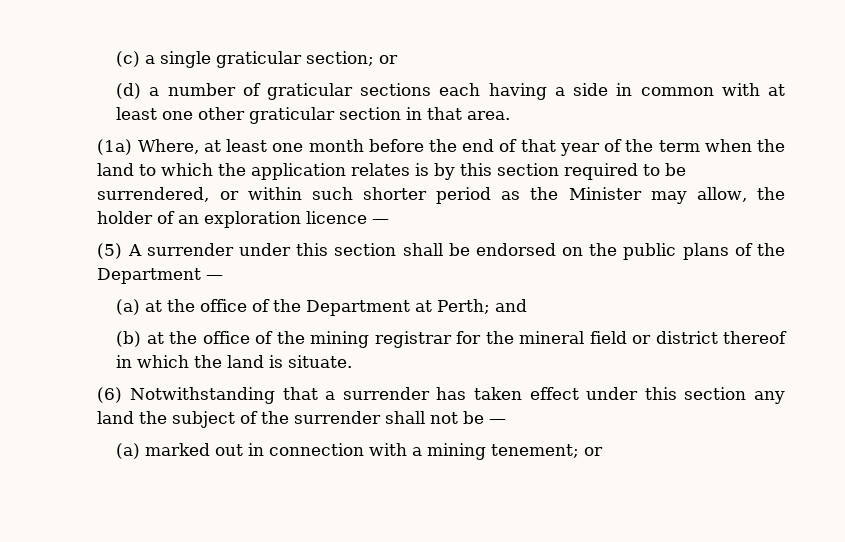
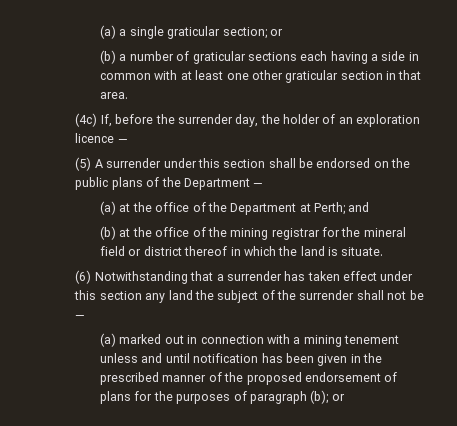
- (c) a single graticular section; or
+ (a) a single graticular section; or
- (d) a number of graticular sections each having a side in common with at least one other graticular section in that area.
+ (b) a number of graticular sections each having a side in common with at least one other graticular section in that area.
- (1a) Where, at least one month before the end of that year of the term when the land to which the application relates is by this section required to be surrendered, or within such shorter period as the Minister may allow, the holder of an exploration licence —
+ (4c) If, before the surrender day, the holder of an exploration licence —
- (a) marked out in connection with a mining tenement; or
+ (a) marked out in connection with a mining tenement unless and until notification has been given in the prescribed manner of the proposed endorsement of plans for the purposes of paragraph (b); or

